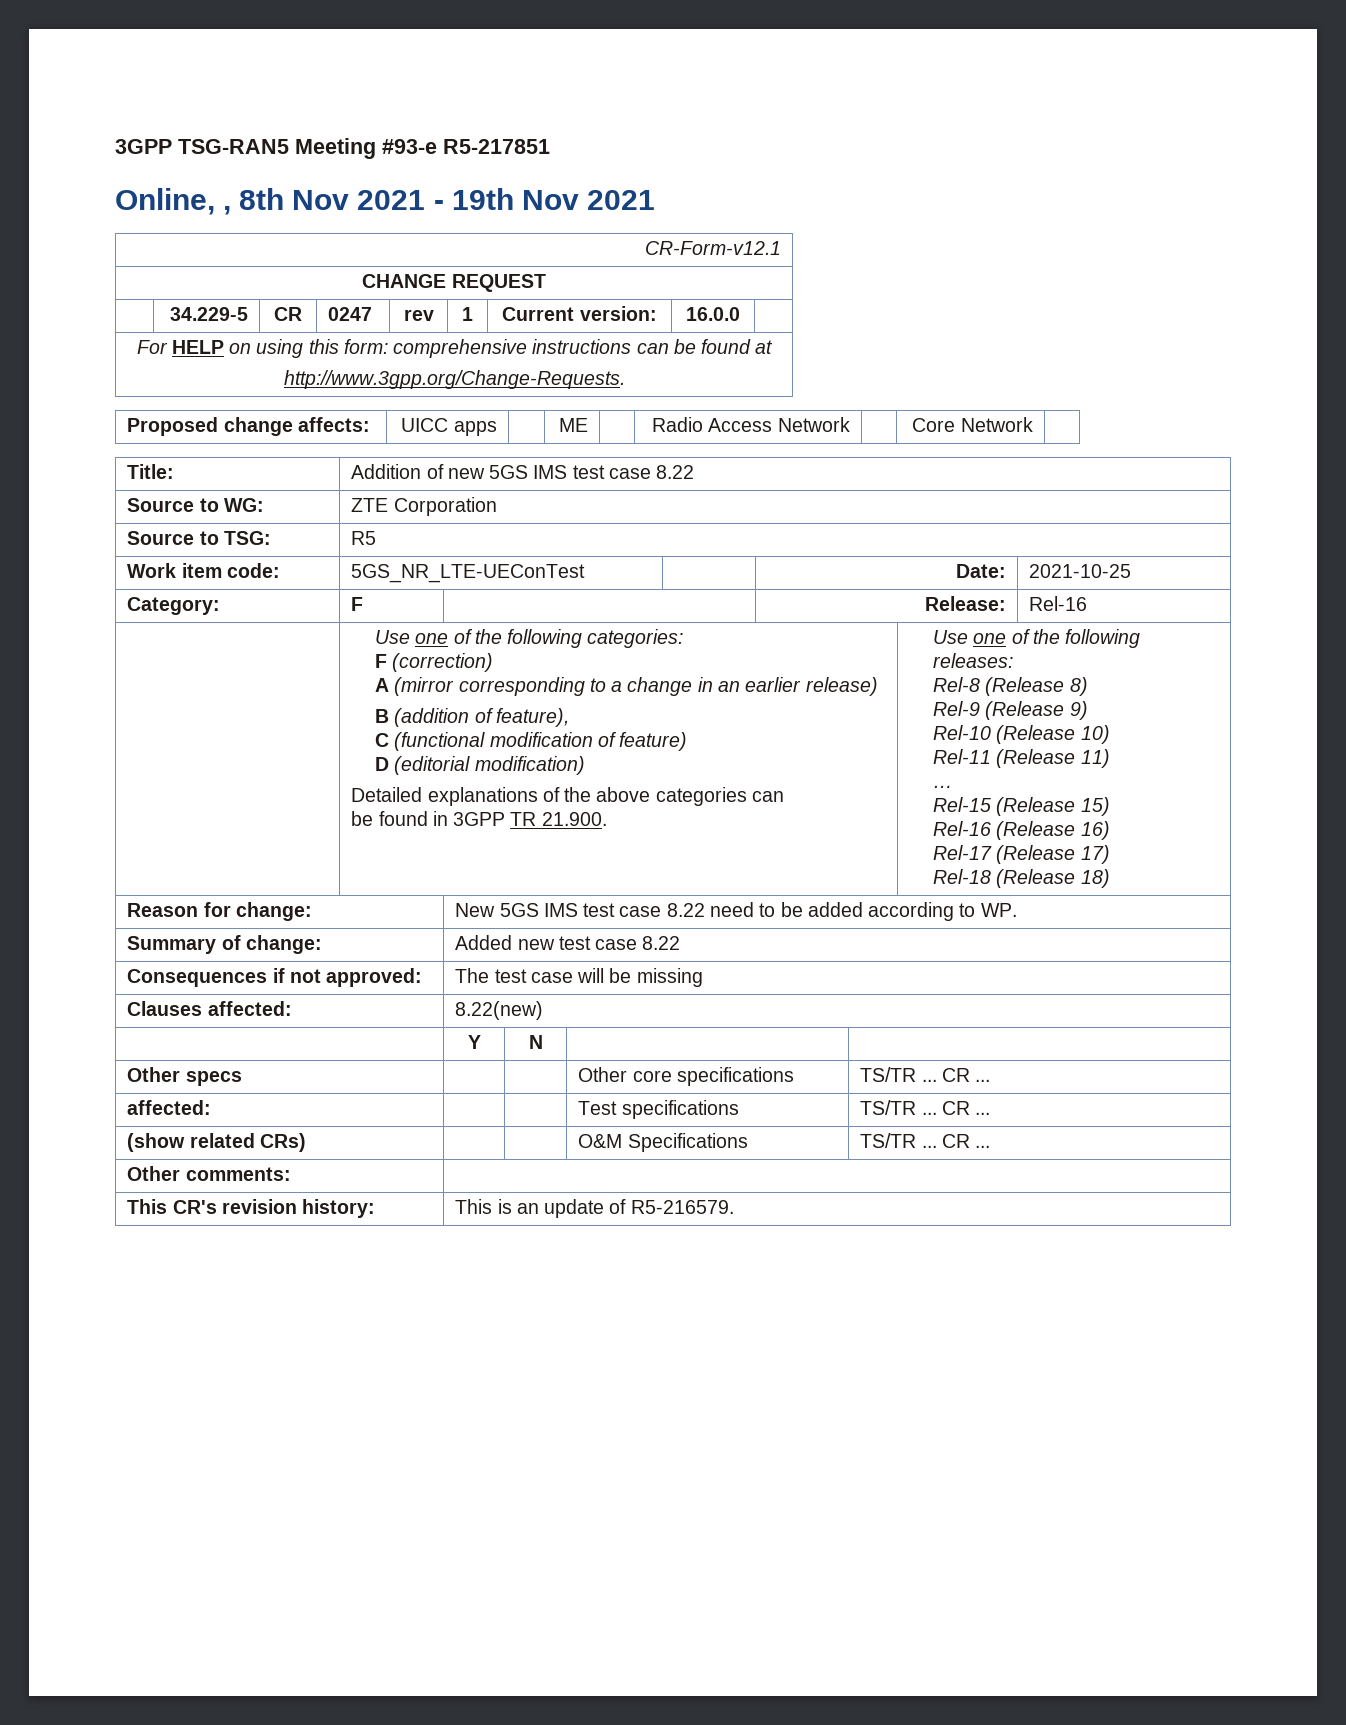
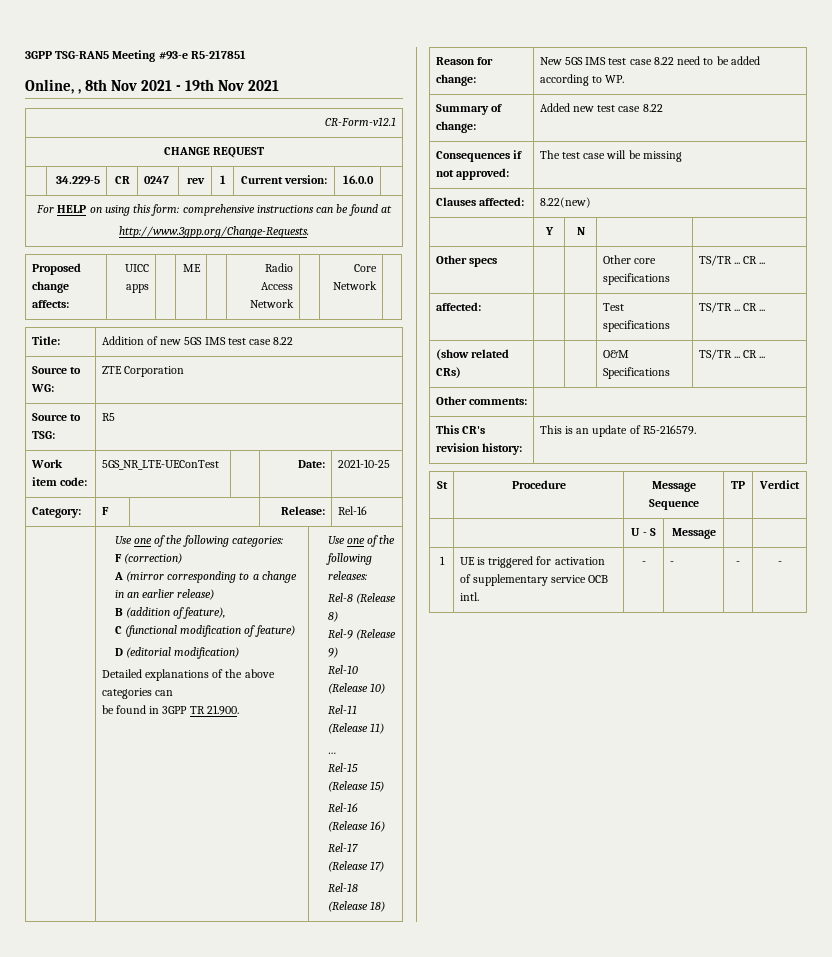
+ St | Procedure | Message Sequence | TP | Verdict
+ | | U - S | Message | |
+ 1 | UE is triggered for activation of supplementary service OCB intl. | - | - | - | -

